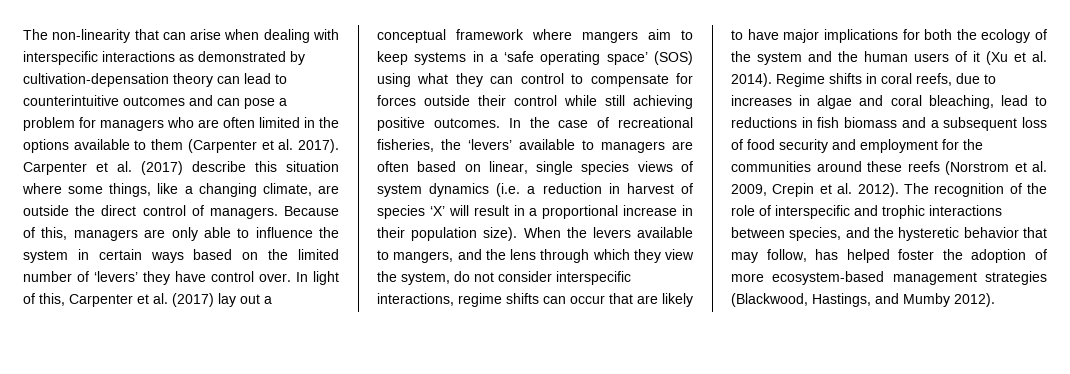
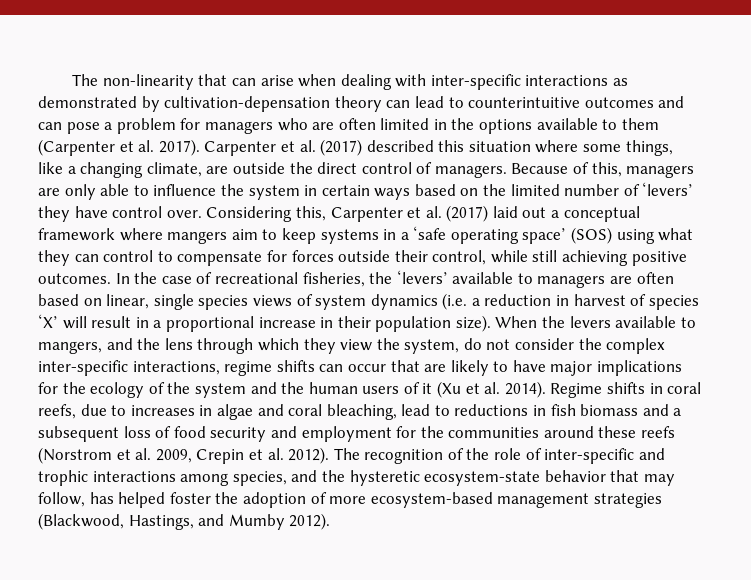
- The non-linearity that can arise when dealing with interspecific interactions as demonstrated by cultivation-depensation theory can lead to counterintuitive outcomes and can pose a problem for managers who are often limited in the options available to them (Carpenter et al. 2017).
+ The non-linearity that can arise when dealing with inter-specific interactions as demonstrated by cultivation-depensation theory can lead to counterintuitive outcomes and can pose a problem for managers who are often limited in the options available to them (Carpenter et al. 2017).
- Carpenter et al. (2017) describe this situation where some things, like a changing climate, are outside the direct control of managers.
+ Carpenter et al. (2017) described this situation where some things, like a changing climate, are outside the direct control of managers.
- In light of this, Carpenter et al. (2017) lay out a conceptual framework where mangers aim to keep systems in a ‘safe operating space’ (SOS) using what they can control to compensate for forces outside their control while still achieving positive outcomes.
+ Considering this, Carpenter et al. (2017) laid out a conceptual framework where mangers aim to keep systems in a ‘safe operating space’ (SOS) using what they can control to compensate for forces outside their control, while still achieving positive outcomes.
- When the levers available to mangers, and the lens through which they view the system, do not consider interspecific interactions, regime shifts can occur that are likely to have major implications for both the ecology of the system and the human users of it (Xu et al. 2014).
+ When the levers available to mangers, and the lens through which they view the system, do not consider the complex inter-specific interactions, regime shifts can occur that are likely to have major implications for the ecology of the system and the human users of it (Xu et al. 2014).
- The recognition of the role of interspecific and trophic interactions between species, and the hysteretic behavior that may follow, has helped foster the adoption of more ecosystem-based management strategies (Blackwood, Hastings, and Mumby 2012).
+ The recognition of the role of inter-specific and trophic interactions among species, and the hysteretic ecosystem-state behavior that may follow, has helped foster the adoption of more ecosystem-based management strategies (Blackwood, Hastings, and Mumby 2012).

